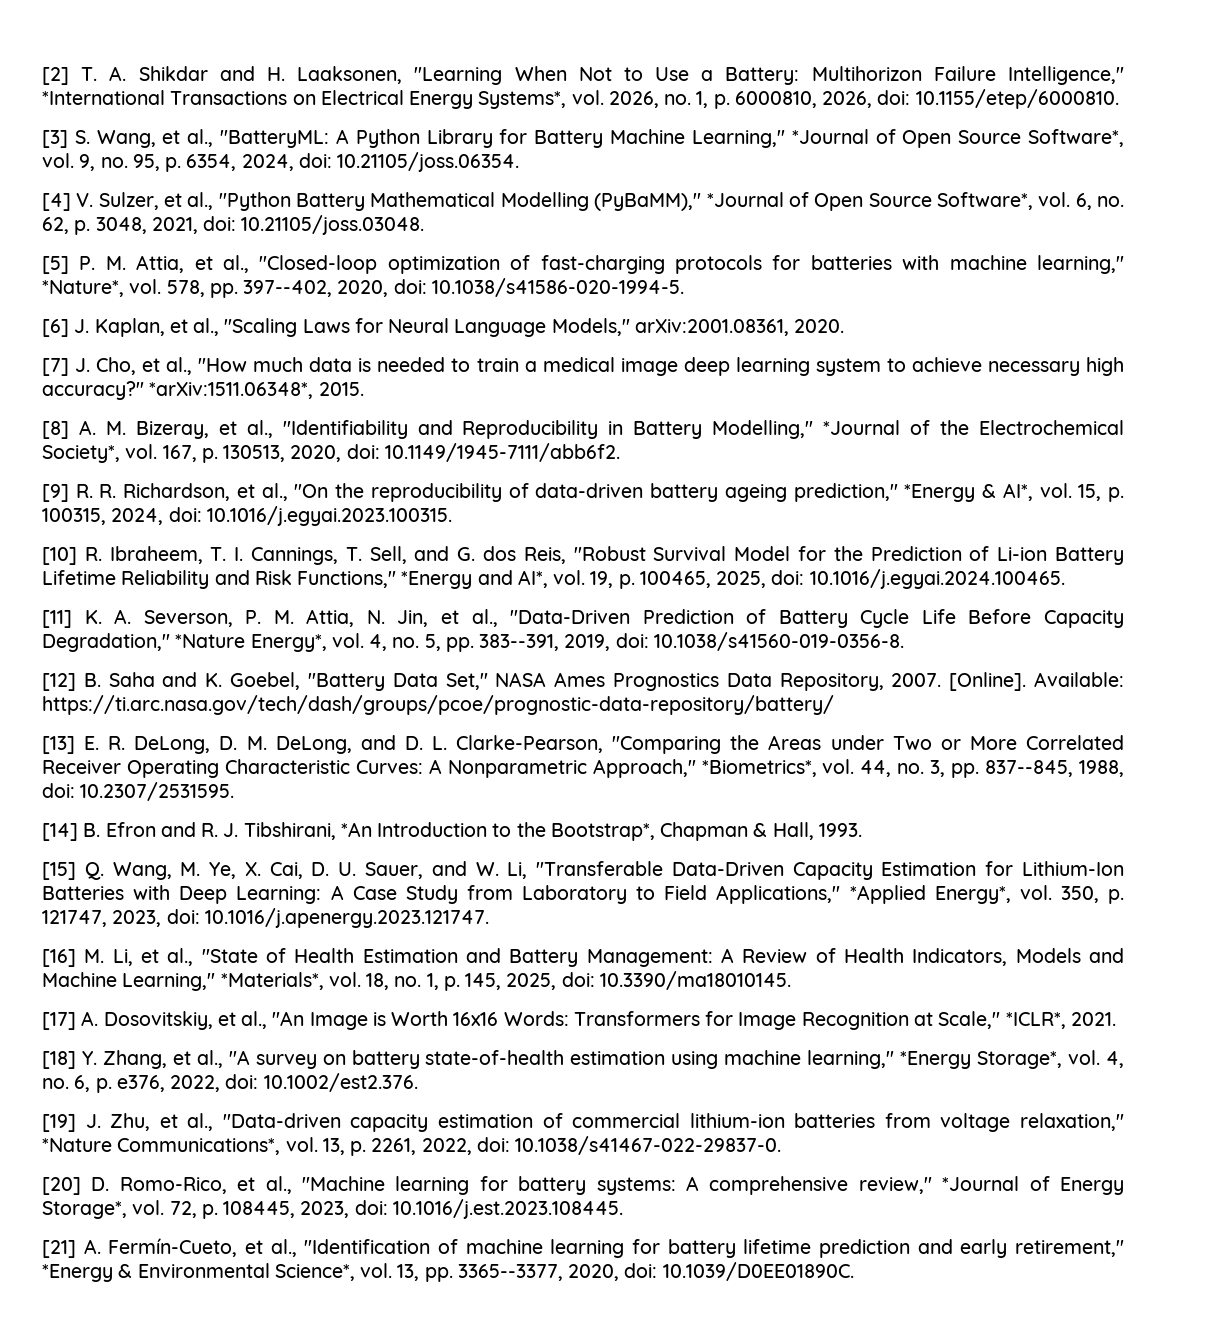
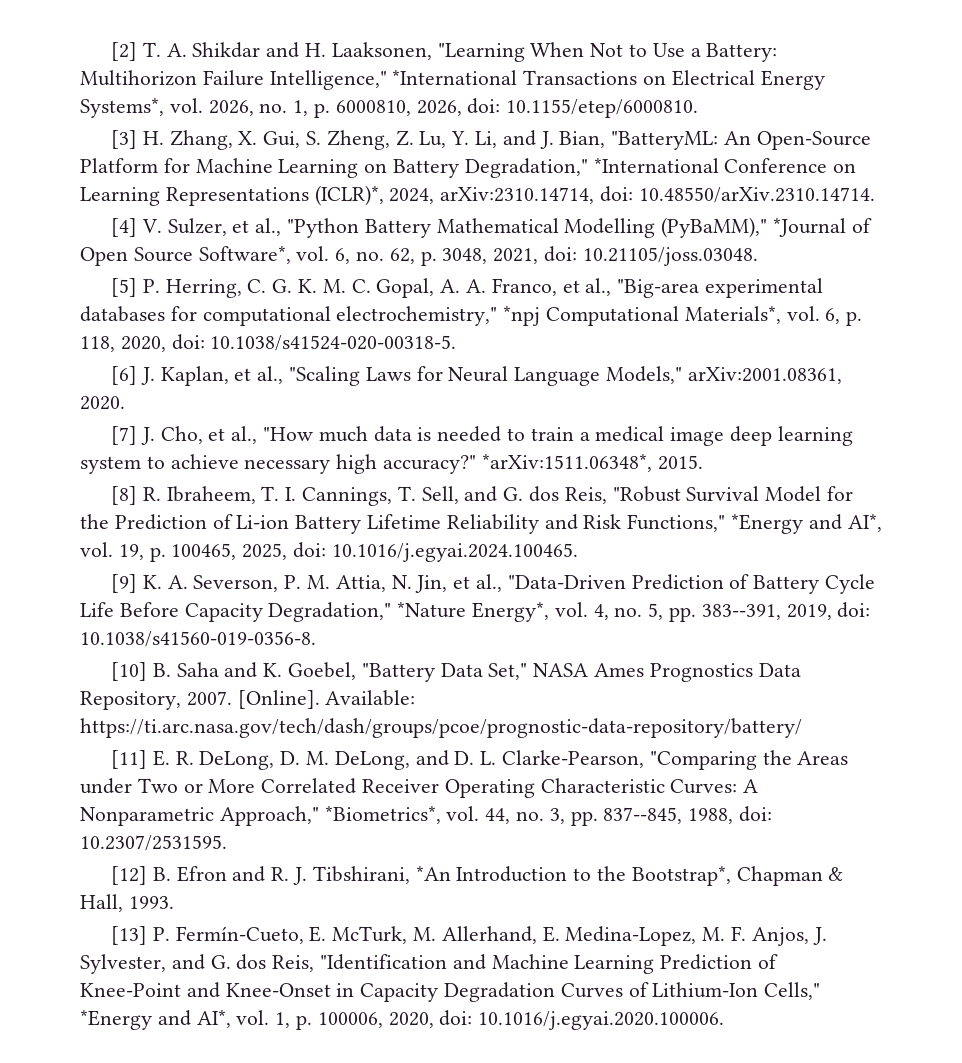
- [3] S. Wang, et al., "BatteryML: A Python Library for Battery Machine Learning," *Journal of Open Source Software*, vol. 9, no. 95, p. 6354, 2024, doi: 10.21105/joss.06354.
+ [3] H. Zhang, X. Gui, S. Zheng, Z. Lu, Y. Li, and J. Bian, "BatteryML: An Open-Source Platform for Machine Learning on Battery Degradation," *International Conference on Learning Representations (ICLR)*, 2024, arXiv:2310.14714, doi: 10.48550/arXiv.2310.14714.
- [5] P. M. Attia, et al., "Closed-loop optimization of fast-charging protocols for batteries with machine learning," *Nature*, vol. 578, pp. 397--402, 2020, doi: 10.1038/s41586-020-1994-5.
+ [5] P. Herring, C. G. K. M. C. Gopal, A. A. Franco, et al., "Big-area experimental databases for computational electrochemistry," *npj Computational Materials*, vol. 6, p. 118, 2020, doi: 10.1038/s41524-020-00318-5.
- [8] A. M. Bizeray, et al., "Identifiability and Reproducibility in Battery Modelling," *Journal of the Electrochemical Society*, vol. 167, p. 130513, 2020, doi: 10.1149/1945-7111/abb6f2.
- [9] R. R. Richardson, et al., "On the reproducibility of data-driven battery ageing prediction," *Energy & AI*, vol. 15, p. 100315, 2024, doi: 10.1016/j.egyai.2023.100315.
- [10] R. Ibraheem, T. I. Cannings, T. Sell, and G. dos Reis, "Robust Survival Model for the Prediction of Li-ion Battery Lifetime Reliability and Risk Functions," *Energy and AI*, vol. 19, p. 100465, 2025, doi: 10.1016/j.egyai.2024.100465.
+ [8] R. Ibraheem, T. I. Cannings, T. Sell, and G. dos Reis, "Robust Survival Model for the Prediction of Li-ion Battery Lifetime Reliability and Risk Functions," *Energy and AI*, vol. 19, p. 100465, 2025, doi: 10.1016/j.egyai.2024.100465.
- [11] K. A. Severson, P. M. Attia, N. Jin, et al., "Data-Driven Prediction of Battery Cycle Life Before Capacity Degradation," *Nature Energy*, vol. 4, no. 5, pp. 383--391, 2019, doi: 10.1038/s41560-019-0356-8.
+ [9] K. A. Severson, P. M. Attia, N. Jin, et al., "Data-Driven Prediction of Battery Cycle Life Before Capacity Degradation," *Nature Energy*, vol. 4, no. 5, pp. 383--391, 2019, doi: 10.1038/s41560-019-0356-8.
- [12] B. Saha and K. Goebel, "Battery Data Set," NASA Ames Prognostics Data Repository, 2007.
+ [10] B. Saha and K. Goebel, "Battery Data Set," NASA Ames Prognostics Data Repository, 2007.
- [13] E. R. DeLong, D. M. DeLong, and D. L. Clarke-Pearson, "Comparing the Areas under Two or More Correlated Receiver Operating Characteristic Curves: A Nonparametric Approach," *Biometrics*, vol. 44, no. 3, pp. 837--845, 1988, doi: 10.2307/2531595.
+ [11] E. R. DeLong, D. M. DeLong, and D. L. Clarke-Pearson, "Comparing the Areas under Two or More Correlated Receiver Operating Characteristic Curves: A Nonparametric Approach," *Biometrics*, vol. 44, no. 3, pp. 837--845, 1988, doi: 10.2307/2531595.
- [14] B. Efron and R. J. Tibshirani, *An Introduction to the Bootstrap*, Chapman & Hall, 1993.
+ [12] B. Efron and R. J. Tibshirani, *An Introduction to the Bootstrap*, Chapman & Hall, 1993.
- [15] Q. Wang, M. Ye, X. Cai, D. U. Sauer, and W. Li, "Transferable Data-Driven Capacity Estimation for Lithium-Ion Batteries with Deep Learning: A Case Study from Laboratory to Field Applications," *Applied Energy*, vol. 350, p. 121747, 2023, doi: 10.1016/j.apenergy.2023.121747.
- [16] M. Li, et al., "State of Health Estimation and Battery Management: A Review of Health Indicators, Models and Machine Learning," *Materials*, vol. 18, no. 1, p. 145, 2025, doi: 10.3390/ma18010145.
- [17] A. Dosovitskiy, et al., "An Image is Worth 16x16 Words: Transformers for Image Recognition at Scale," *ICLR*, 2021.
- [18] Y. Zhang, et al., "A survey on battery state-of-health estimation using machine learning," *Energy Storage*, vol. 4, no. 6, p. e376, 2022, doi: 10.1002/est2.376.
- [19] J. Zhu, et al., "Data-driven capacity estimation of commercial lithium-ion batteries from voltage relaxation," *Nature Communications*, vol. 13, p. 2261, 2022, doi: 10.1038/s41467-022-29837-0.
- [20] D. Romo-Rico, et al., "Machine learning for battery systems: A comprehensive review," *Journal of Energy Storage*, vol. 72, p. 108445, 2023, doi: 10.1016/j.est.2023.108445.
- [21] A. Fermín-Cueto, et al., "Identification of machine learning for battery lifetime prediction and early retirement," *Energy & Environmental Science*, vol. 13, pp. 3365--3377, 2020, doi: 10.1039/D0EE01890C.
+ [13] P. Fermín-Cueto, E. McTurk, M. Allerhand, E. Medina-Lopez, M. F. Anjos, J. Sylvester, and G. dos Reis, "Identification and Machine Learning Prediction of Knee-Point and Knee-Onset in Capacity Degradation Curves of Lithium-Ion Cells," *Energy and AI*, vol. 1, p. 100006, 2020, doi: 10.1016/j.egyai.2020.100006.

